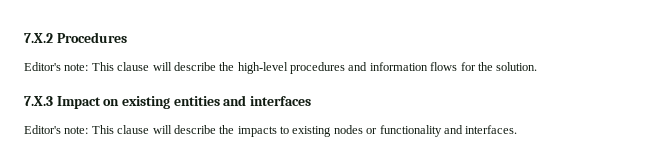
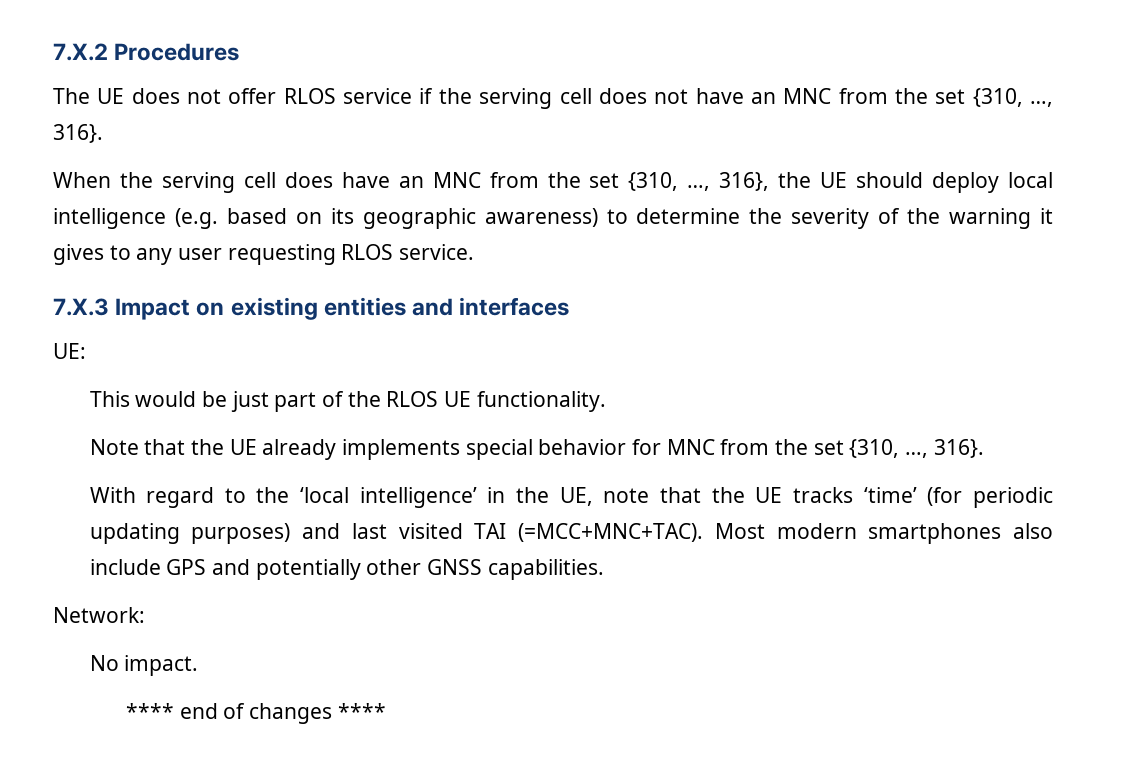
- Editor's note: This clause will describe the high-level procedures and information flows for the solution.
+ The UE does not offer RLOS service if the serving cell does not have an MNC from the set {310, …, 316}.
+ When the serving cell does have an MNC from the set {310, …, 316}, the UE should deploy local intelligence (e.g. based on its geographic awareness) to determine the severity of the warning it gives to any user requesting RLOS service.
- Editor's note: This clause will describe the impacts to existing nodes or functionality and interfaces.
+ UE:
+ This would be just part of the RLOS UE functionality.
+ Note that the UE already implements special behavior for MNC from the set {310, …, 316}.
+ With regard to the ‘local intelligence’ in the UE, note that the UE tracks ‘time’ (for periodic updating purposes) and last visited TAI (=MCC+MNC+TAC). Most modern smartphones also include GPS and potentially other GNSS capabilities.
+ Network:
+ No impact.
+ **** end of changes ****

